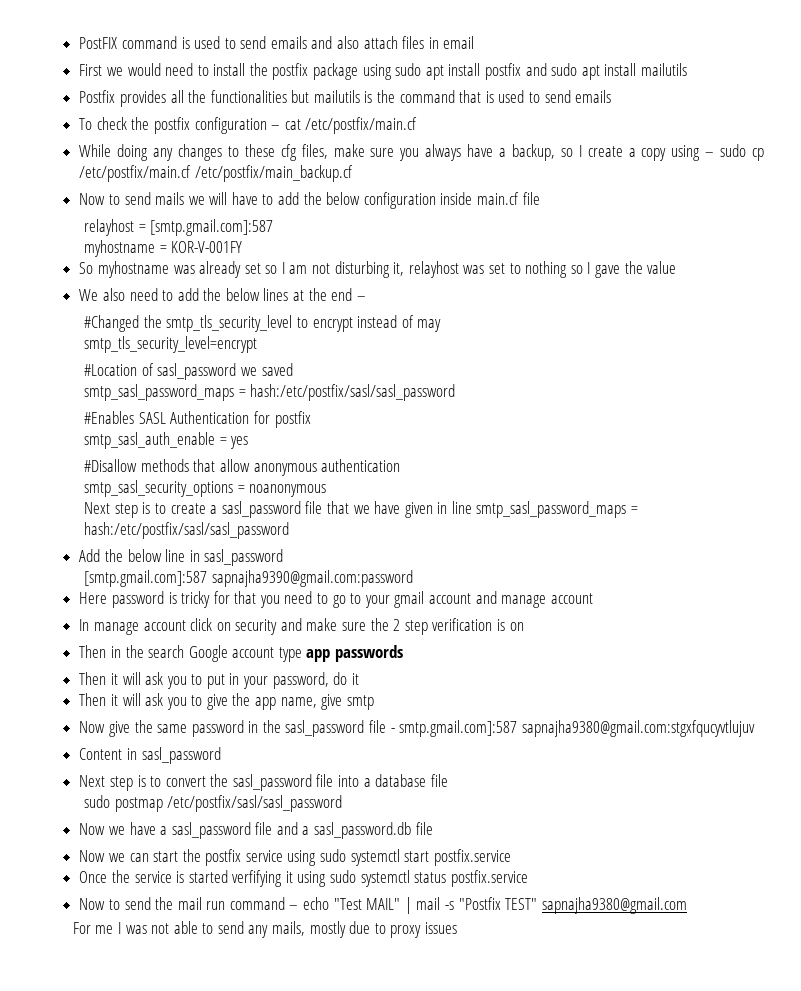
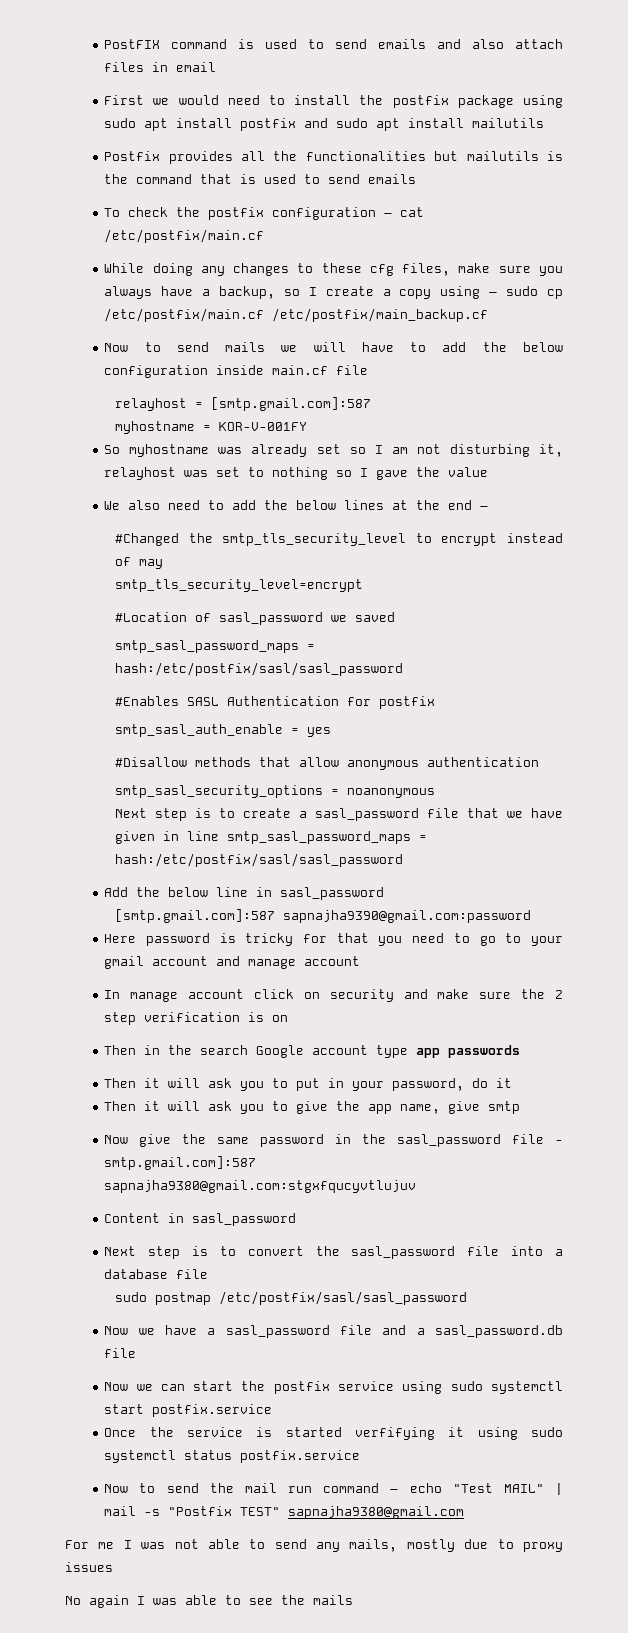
+ No again I was able to see the mails

